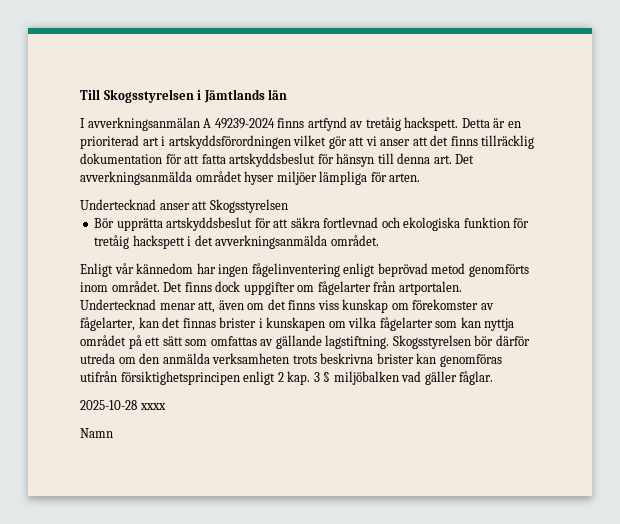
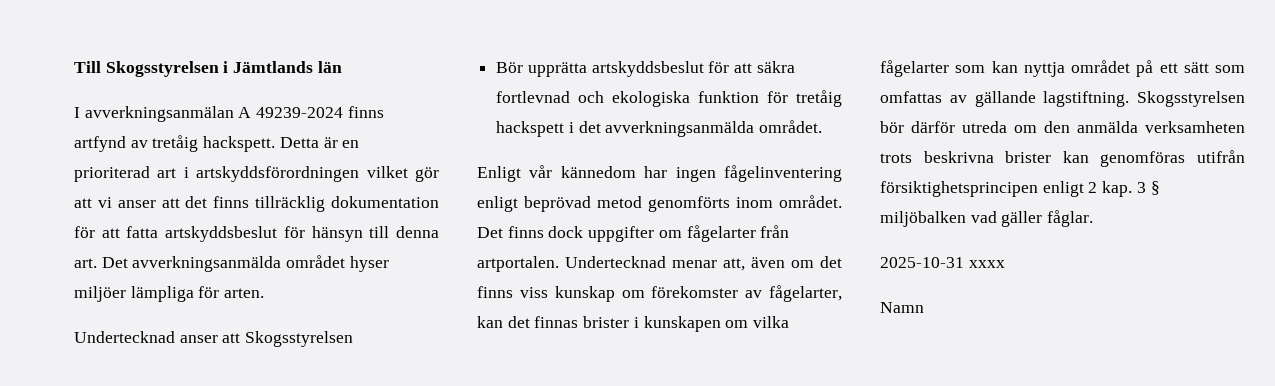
- 2025-10-28 xxxx
+ 2025-10-31 xxxx

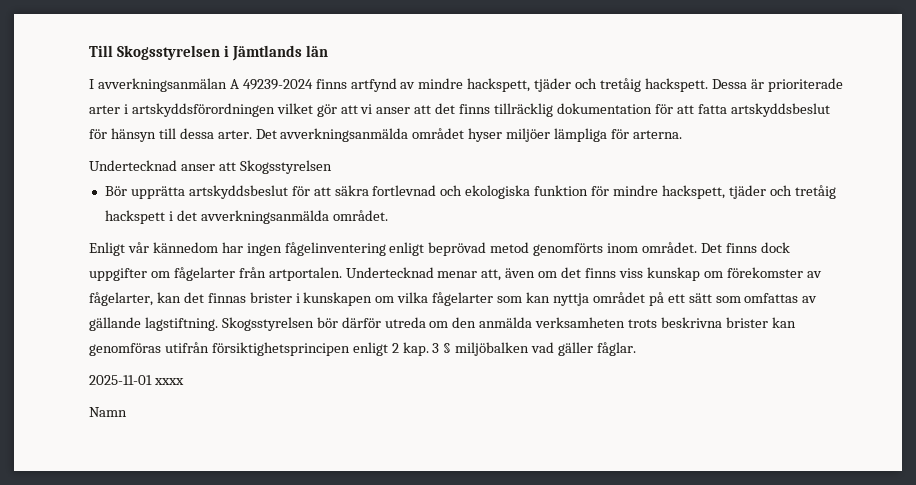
- I avverkningsanmälan A 49239-2024 finns artfynd av tretåig hackspett. Detta är en prioriterad art i artskyddsförordningen vilket gör att vi anser att det finns tillräcklig dokumentation för att fatta artskyddsbeslut för hänsyn till denna art. Det avverkningsanmälda området hyser miljöer lämpliga för arten.
+ I avverkningsanmälan A 49239-2024 finns artfynd av mindre hackspett, tjäder och tretåig hackspett. Dessa är prioriterade arter i artskyddsförordningen vilket gör att vi anser att det finns tillräcklig dokumentation för att fatta artskyddsbeslut för hänsyn till dessa arter. Det avverkningsanmälda området hyser miljöer lämpliga för arterna.
- Bör upprätta artskyddsbeslut för att säkra fortlevnad och ekologiska funktion för tretåig hackspett i det avverkningsanmälda området.
+ Bör upprätta artskyddsbeslut för att säkra fortlevnad och ekologiska funktion för mindre hackspett, tjäder och tretåig hackspett i det avverkningsanmälda området.
- 2025-10-31 xxxx
+ 2025-11-01 xxxx

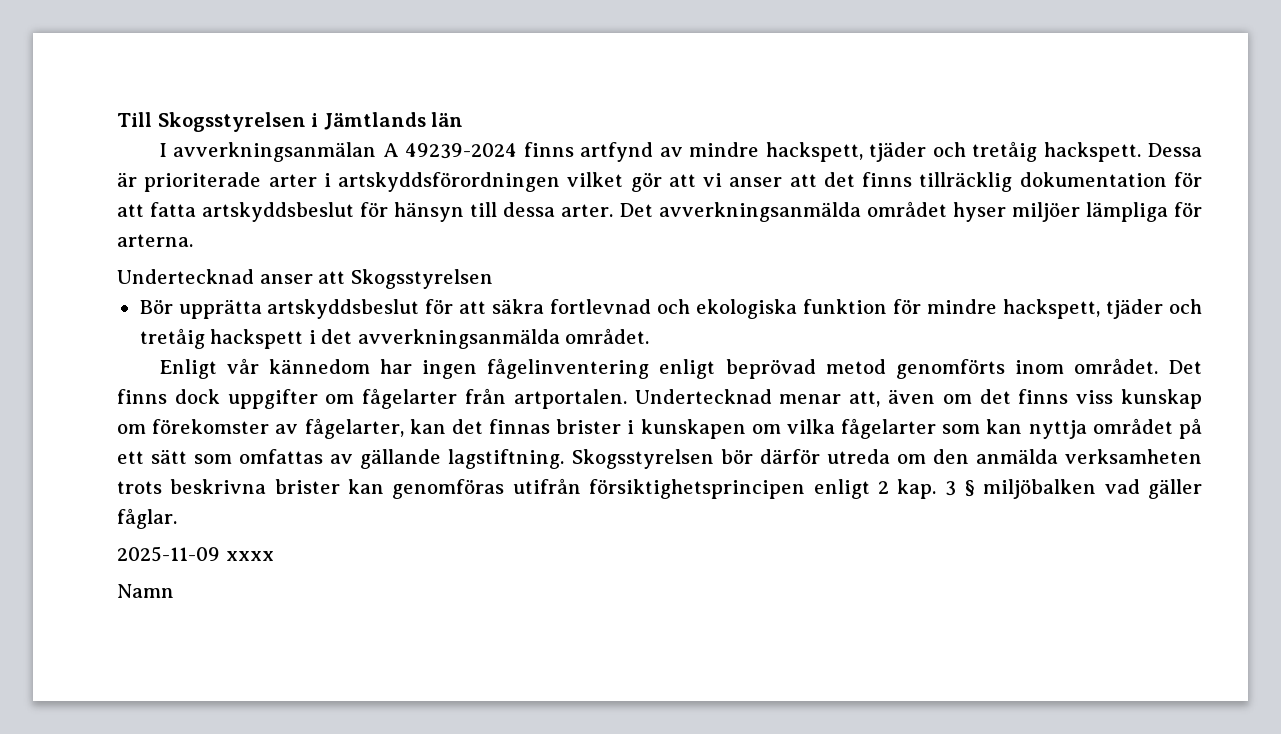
- 2025-11-01 xxxx
+ 2025-11-09 xxxx

